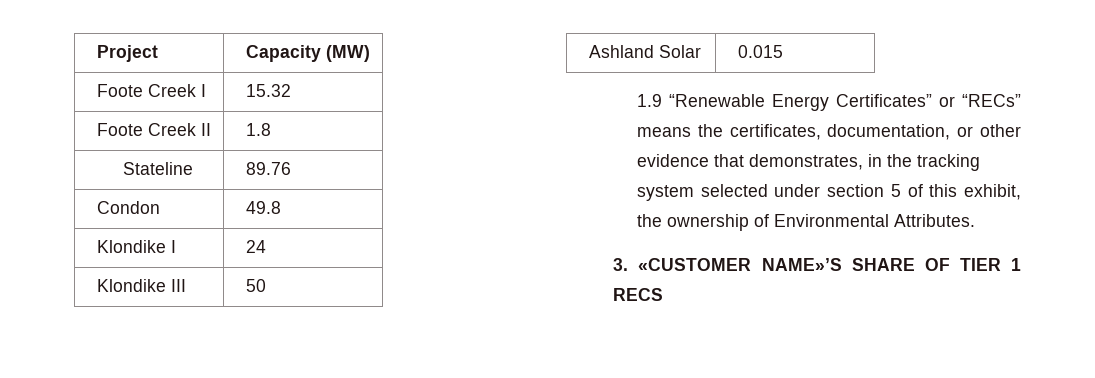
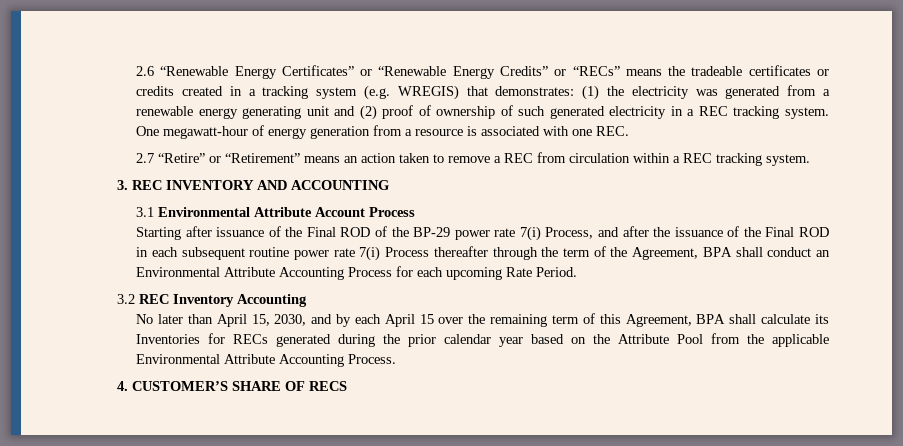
- Project | Capacity (MW)
- Foote Creek I | 15.32
- Foote Creek II | 1.8
- Stateline | 89.76
- Condon | 49.8
- Klondike I | 24
- Klondike III | 50
- Ashland Solar | 0.015
- 1.9 “Renewable Energy Certificates” or “RECs” means the certificates, documentation, or other evidence that demonstrates, in the tracking system selected under section 5 of this exhibit, the ownership of Environmental Attributes.
- 3. «CUSTOMER NAME»’S SHARE OF TIER 1 RECS
+ 2.6 “Renewable Energy Certificates” or “Renewable Energy Credits” or “RECs” means the tradeable certificates or credits created in a tracking system (e.g. WREGIS) that demonstrates: (1) the electricity was generated from a renewable energy generating unit and (2) proof of ownership of such generated electricity in a REC tracking system. One megawatt-hour of energy generation from a resource is associated with one REC.
+ 2.7 “Retire” or “Retirement” means an action taken to remove a REC from circulation within a REC tracking system.
+ 3. REC INVENTORY AND ACCOUNTING
+ 3.1 Environmental Attribute Account Process
+ Starting after issuance of the Final ROD of the BP-29 power rate 7(i) Process, and after the issuance of the Final ROD in each subsequent routine power rate 7(i) Process thereafter through the term of the Agreement, BPA shall conduct an Environmental Attribute Accounting Process for each upcoming Rate Period.
+ 3.2 REC Inventory Accounting
+ No later than April 15, 2030, and by each April 15 over the remaining term of this Agreement, BPA shall calculate its Inventories for RECs generated during the prior calendar year based on the Attribute Pool from the applicable Environmental Attribute Accounting Process.
+ 4. CUSTOMER’S SHARE OF RECS

